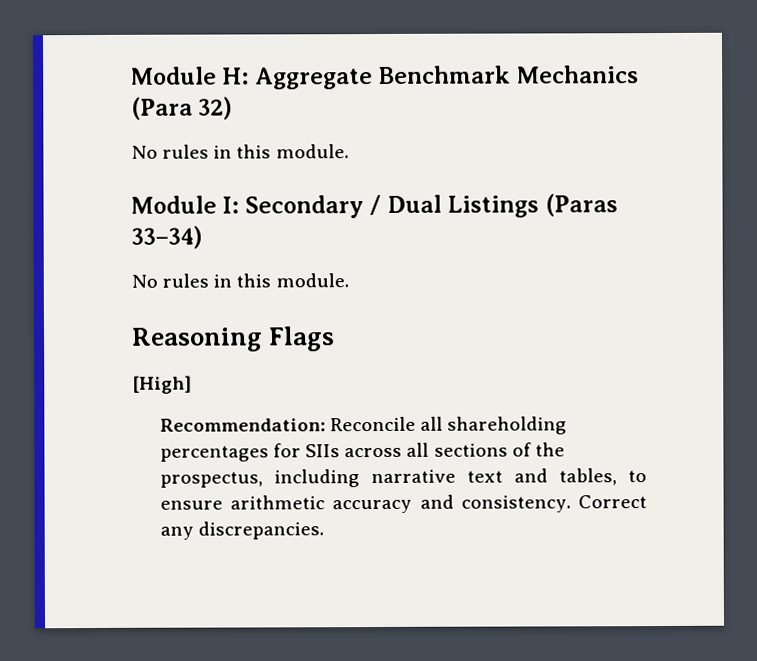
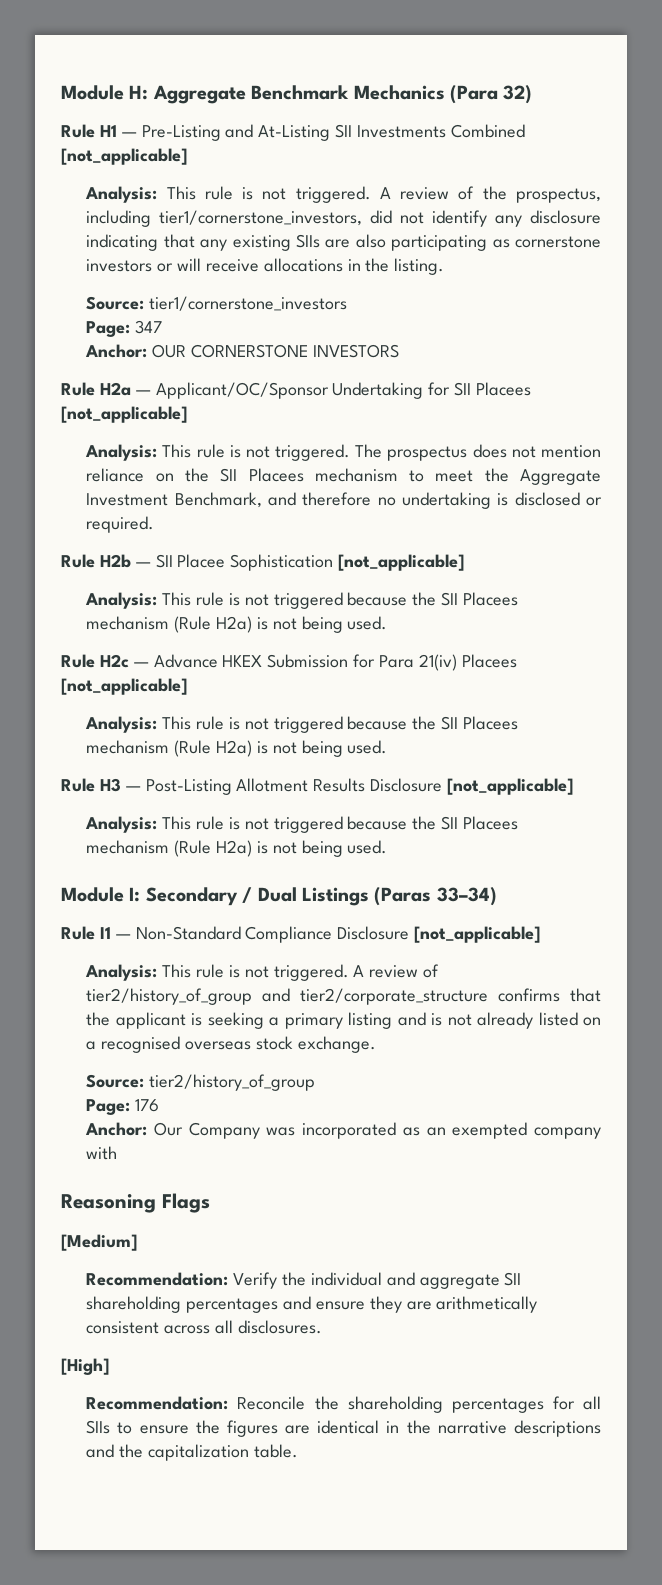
  Module H: Aggregate Benchmark Mechanics (Para 32)
- No rules in this module.
+ Rule H1 — Pre-Listing and At-Listing SII Investments Combined [not_applicable]
+ Analysis: This rule is not triggered. A review of the prospectus, including tier1/cornerstone_investors, did not identify any disclosure indicating that any existing SIIs are also participating as cornerstone investors or will receive allocations in the listing.
+ Source: tier1/cornerstone_investors
+ Page: 347
+ Anchor: OUR CORNERSTONE INVESTORS
+ Rule H2a — Applicant/OC/Sponsor Undertaking for SII Placees [not_applicable]
+ Analysis: This rule is not triggered. The prospectus does not mention reliance on the SII Placees mechanism to meet the Aggregate Investment Benchmark, and therefore no undertaking is disclosed or required.
+ Rule H2b — SII Placee Sophistication [not_applicable]
+ Analysis: This rule is not triggered because the SII Placees mechanism (Rule H2a) is not being used.
+ Rule H2c — Advance HKEX Submission for Para 21(iv) Placees [not_applicable]
+ Analysis: This rule is not triggered because the SII Placees mechanism (Rule H2a) is not being used.
+ Rule H3 — Post-Listing Allotment Results Disclosure [not_applicable]
+ Analysis: This rule is not triggered because the SII Placees mechanism (Rule H2a) is not being used.
  Module I: Secondary / Dual Listings (Paras 33–34)
- No rules in this module.
+ Rule I1 — Non-Standard Compliance Disclosure [not_applicable]
+ Analysis: This rule is not triggered. A review of tier2/history_of_group and tier2/corporate_structure confirms that the applicant is seeking a primary listing and is not already listed on a recognised overseas stock exchange.
+ Source: tier2/history_of_group
+ Page: 176
+ Anchor: Our Company was incorporated as an exempted company with
  Reasoning Flags
+ [Medium]
+ Recommendation: Verify the individual and aggregate SII shareholding percentages and ensure they are arithmetically consistent across all disclosures.
- Recommendation: Reconcile all shareholding percentages for SIIs across all sections of the prospectus, including narrative text and tables, to ensure arithmetic accuracy and consistency. Correct any discrepancies.
+ Recommendation: Reconcile the shareholding percentages for all SIIs to ensure the figures are identical in the narrative descriptions and the capitalization table.

